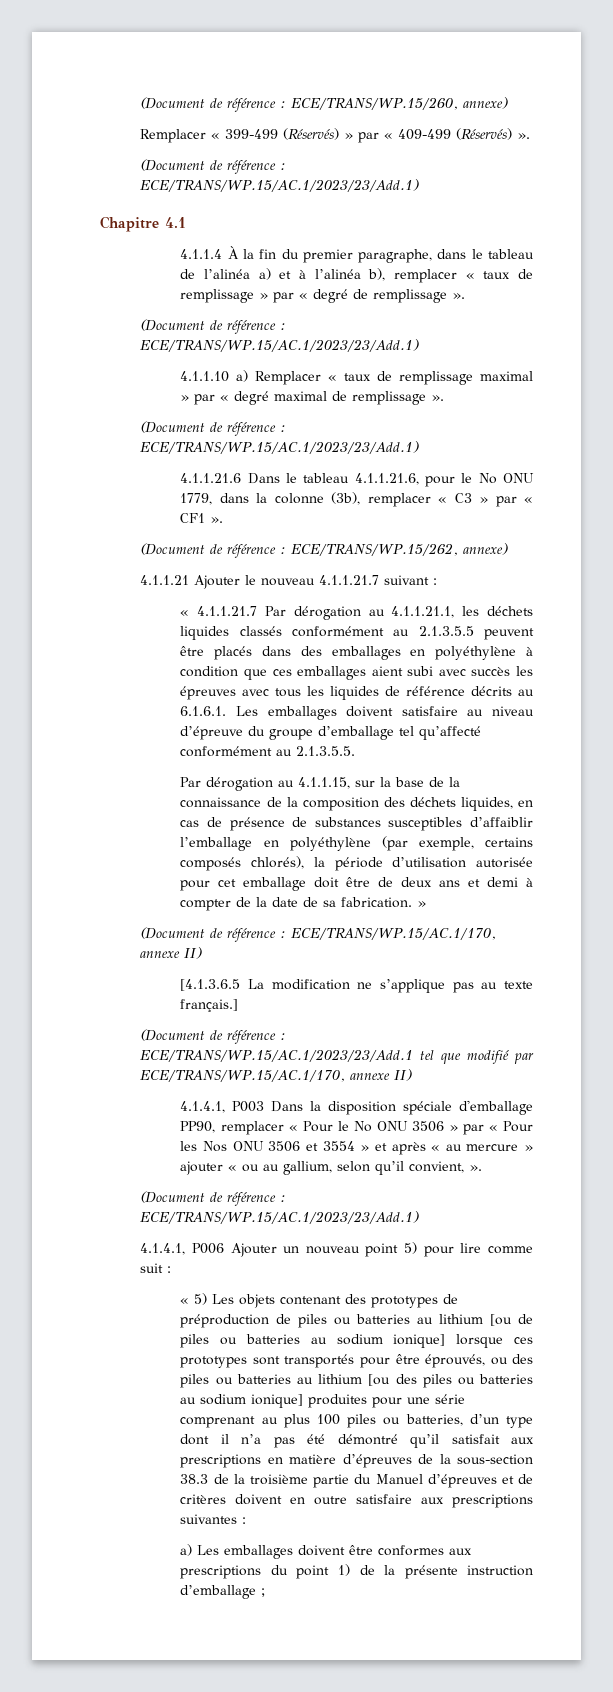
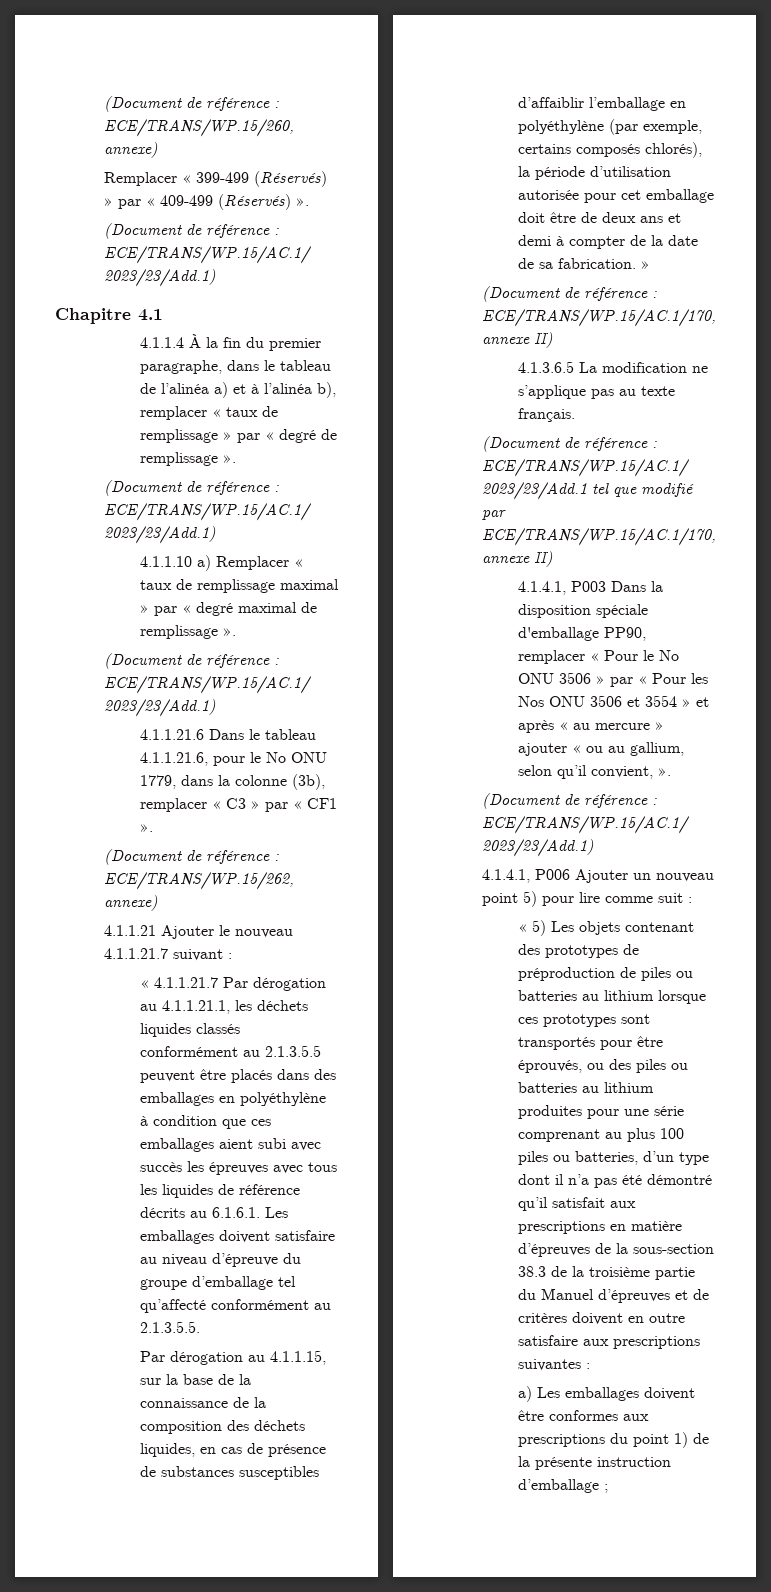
- [4.1.3.6.5 La modification ne s’applique pas au texte français.]
+ 4.1.3.6.5 La modification ne s’applique pas au texte français.
- « 5) Les objets contenant des prototypes de préproduction de piles ou batteries au lithium [ou de piles ou batteries au sodium ionique] lorsque ces prototypes sont transportés pour être éprouvés, ou des piles ou batteries au lithium [ou des piles ou batteries au sodium ionique] produites pour une série comprenant au plus 100 piles ou batteries, d’un type dont il n’a pas été démontré qu’il satisfait aux prescriptions en matière d’épreuves de la sous-section 38.3 de la troisième partie du Manuel d’épreuves et de critères doivent en outre satisfaire aux prescriptions suivantes :
+ « 5) Les objets contenant des prototypes de préproduction de piles ou batteries au lithium lorsque ces prototypes sont transportés pour être éprouvés, ou des piles ou batteries au lithium produites pour une série comprenant au plus 100 piles ou batteries, d’un type dont il n’a pas été démontré qu’il satisfait aux prescriptions en matière d’épreuves de la sous-section 38.3 de la troisième partie du Manuel d’épreuves et de critères doivent en outre satisfaire aux prescriptions suivantes :

